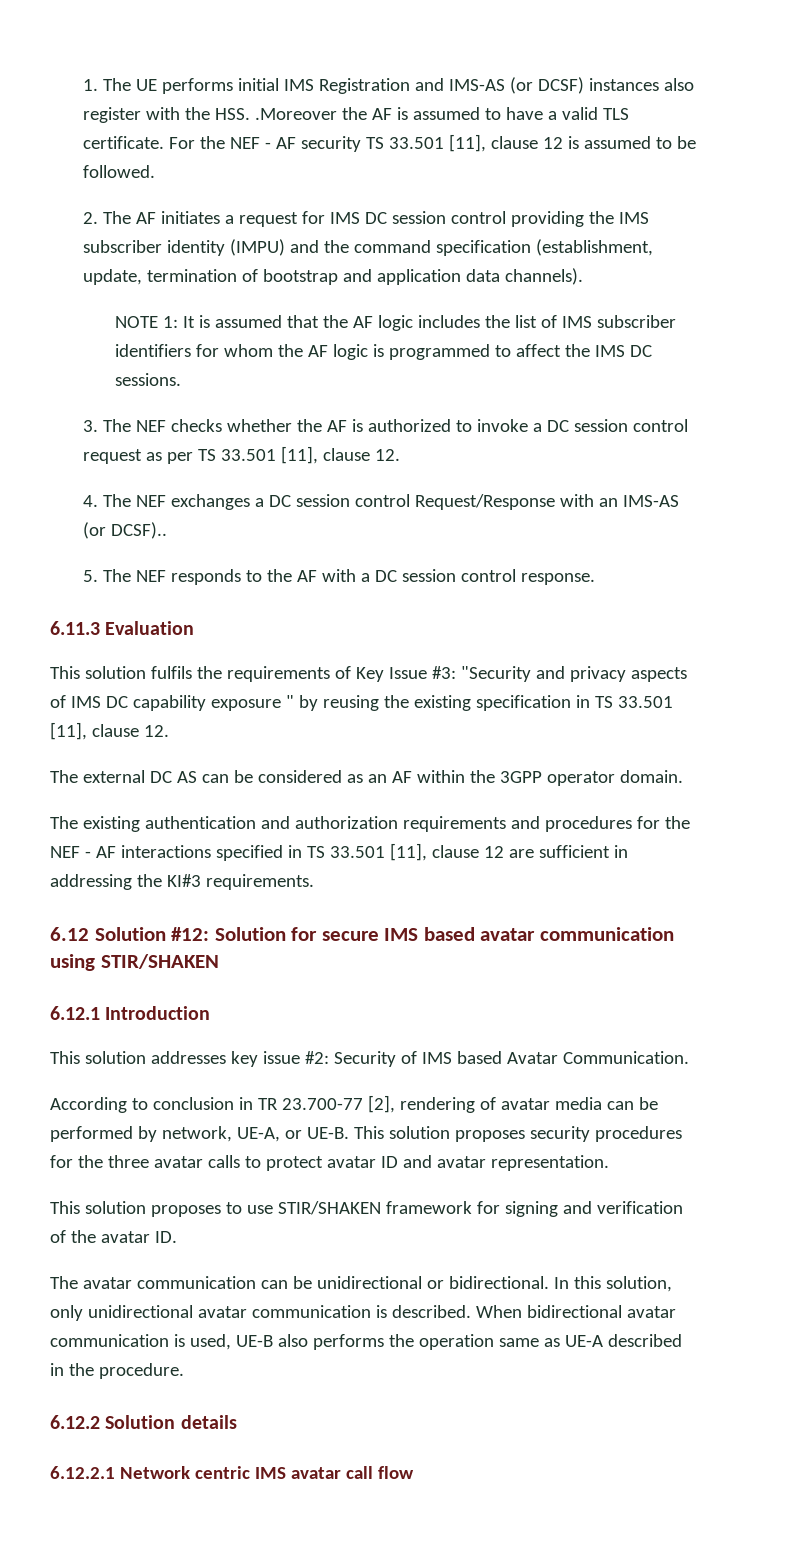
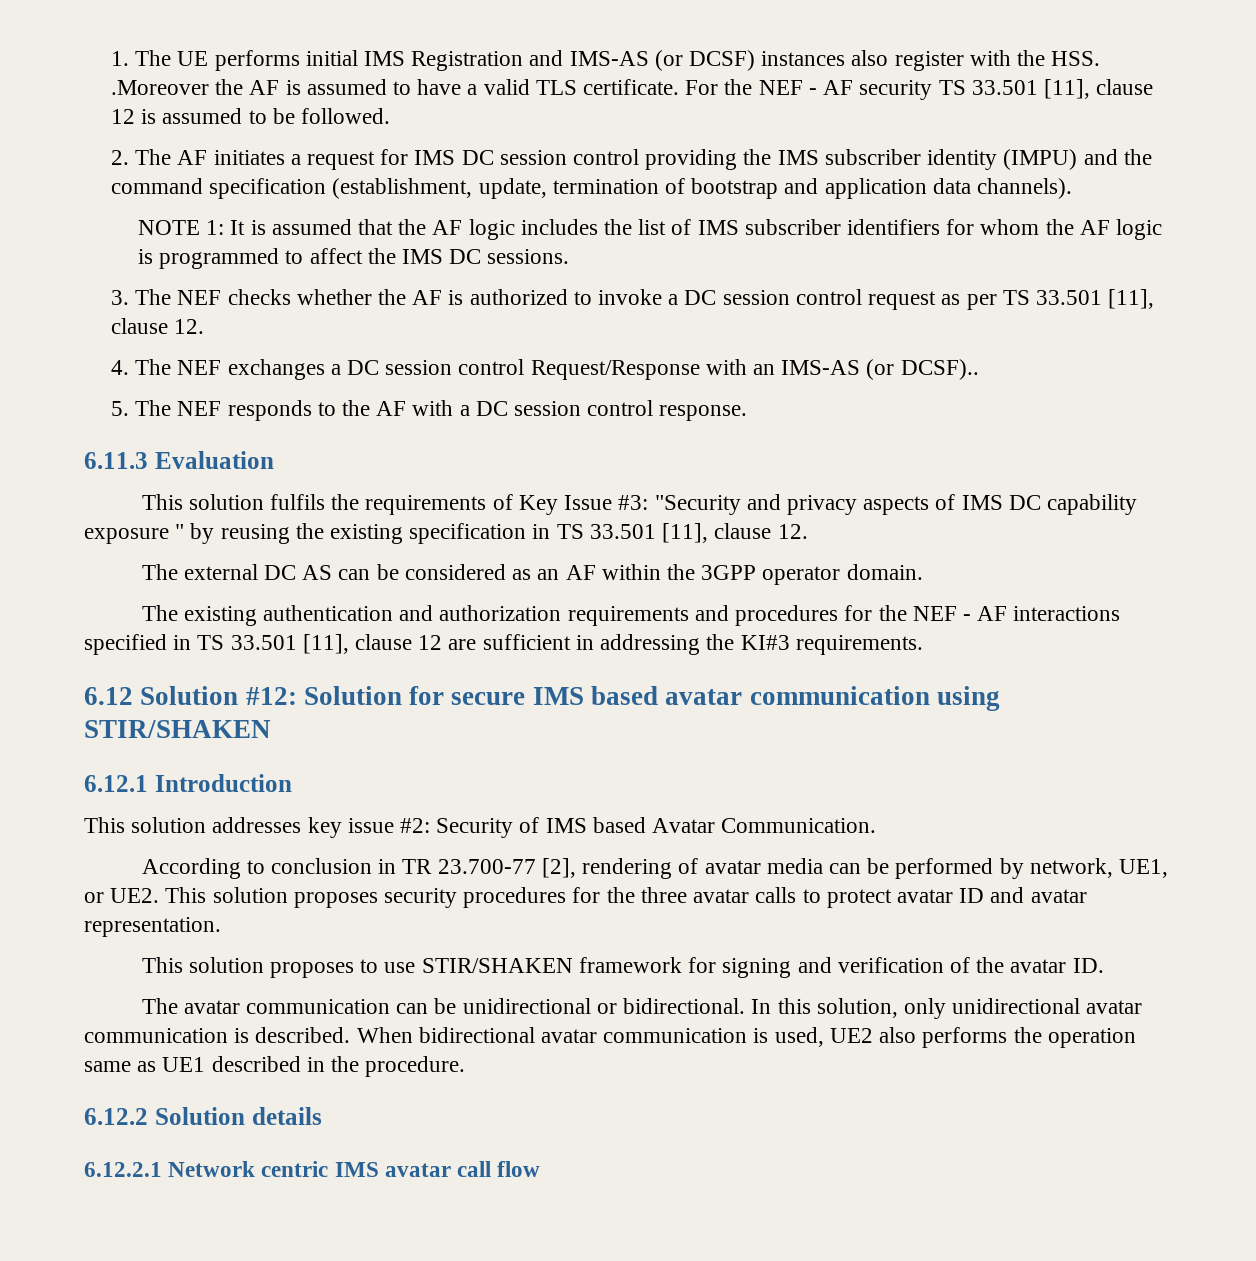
- According to conclusion in TR 23.700-77 [2], rendering of avatar media can be performed by network, UE-A, or UE-B. This solution proposes security procedures for the three avatar calls to protect avatar ID and avatar representation.
+ According to conclusion in TR 23.700-77 [2], rendering of avatar media can be performed by network, UE1, or UE2. This solution proposes security procedures for the three avatar calls to protect avatar ID and avatar representation.
- When bidirectional avatar communication is used, UE-B also performs the operation same as UE-A described in the procedure.
+ When bidirectional avatar communication is used, UE2 also performs the operation same as UE1 described in the procedure.

